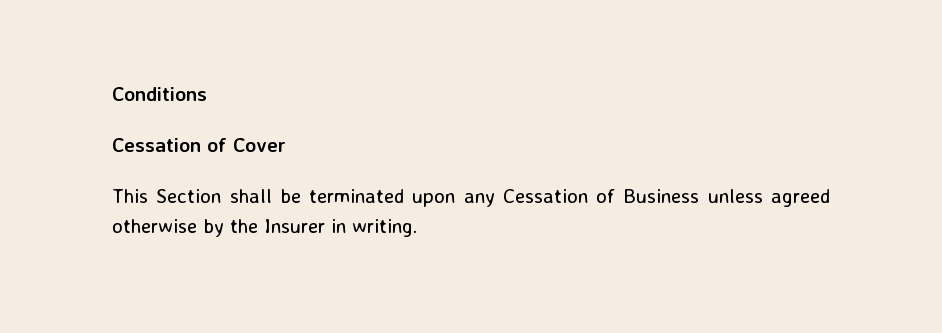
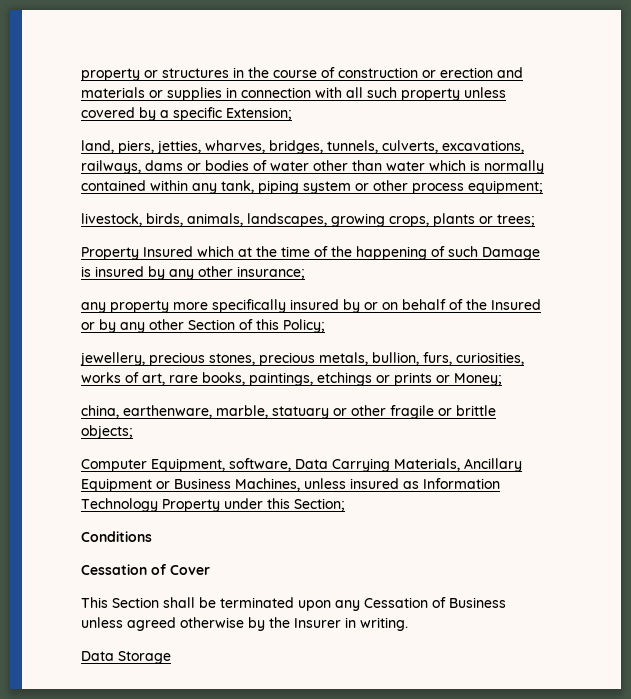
+ property or structures in the course of construction or erection and materials or supplies in connection with all such property unless covered by a specific Extension;
+ land, piers, jetties, wharves, bridges, tunnels, culverts, excavations, railways, dams or bodies of water other than water which is normally contained within any tank, piping system or other process equipment;
+ livestock, birds, animals, landscapes, growing crops, plants or trees;
+ Property Insured which at the time of the happening of such Damage is insured by any other insurance;
+ any property more specifically insured by or on behalf of the Insured or by any other Section of this Policy;
+ jewellery, precious stones, precious metals, bullion, furs, curiosities, works of art, rare books, paintings, etchings or prints or Money;
+ china, earthenware, marble, statuary or other fragile or brittle objects;
+ Computer Equipment, software, Data Carrying Materials, Ancillary Equipment or Business Machines, unless insured as Information Technology Property under this Section;
+ Data Storage

